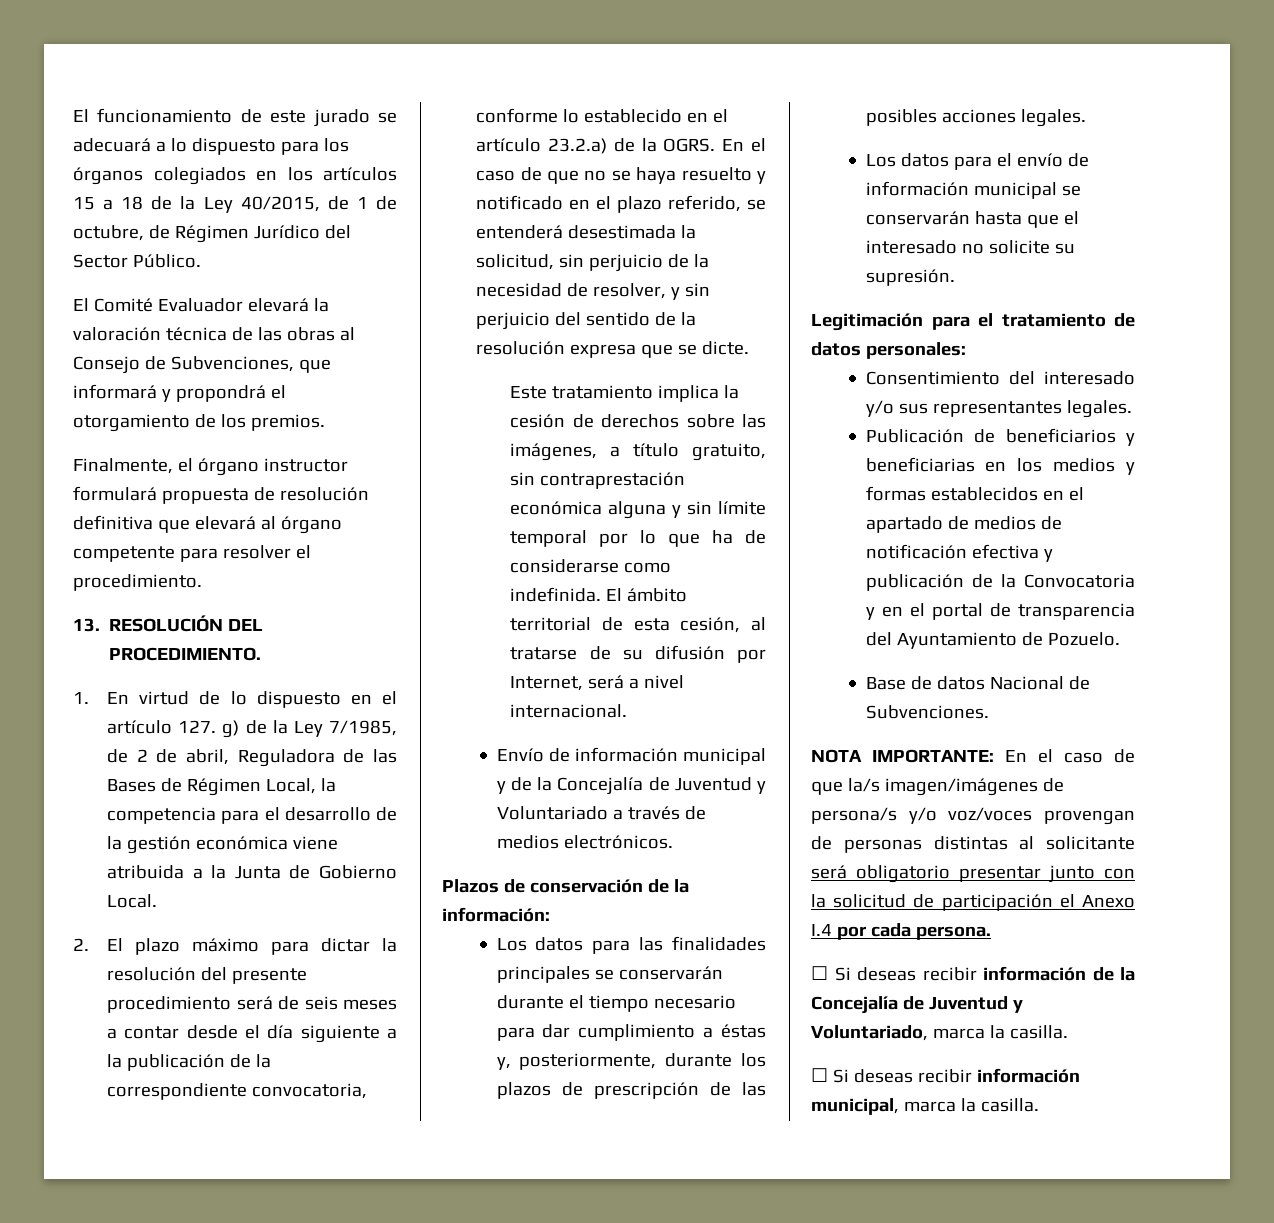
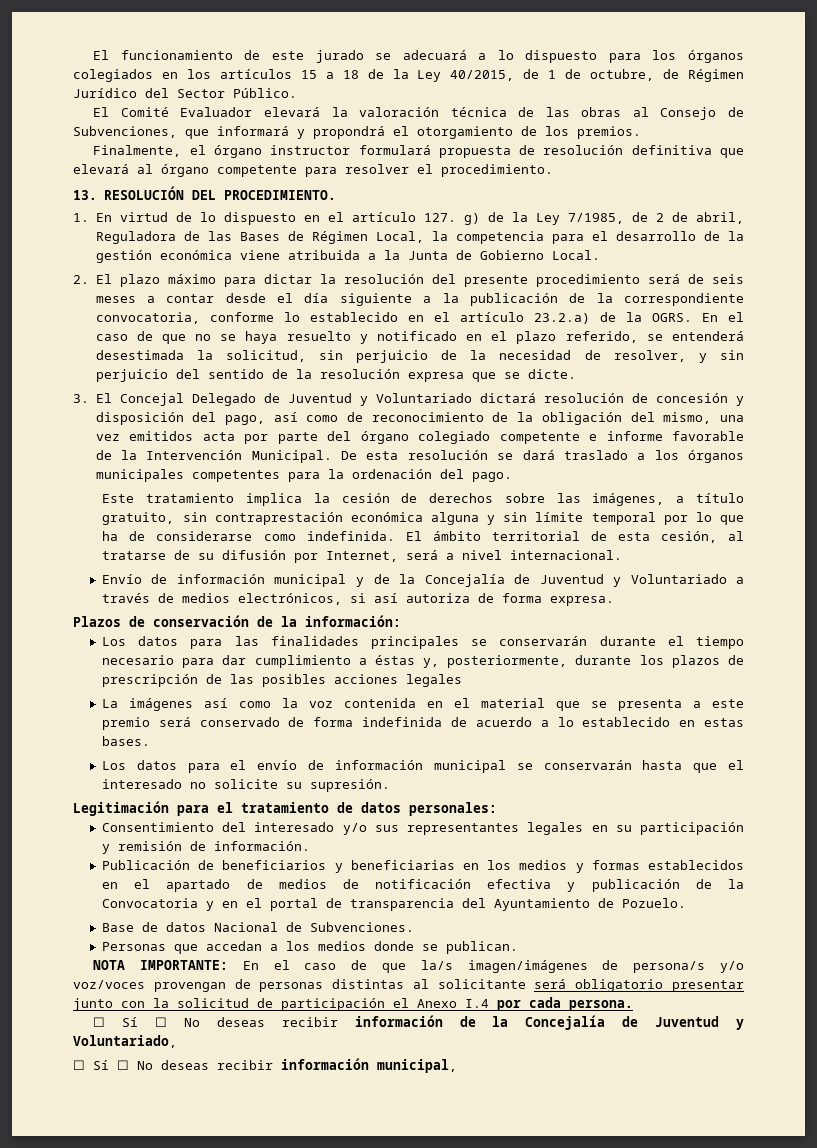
+ 3. El Concejal Delegado de Juventud y Voluntariado dictará resolución de concesión y disposición del pago, así como de reconocimiento de la obligación del mismo, una vez emitidos acta por parte del órgano colegiado competente e informe favorable de la Intervención Municipal. De esta resolución se dará traslado a los órganos municipales competentes para la ordenación del pago.
- Envío de información municipal y de la Concejalía de Juventud y Voluntariado a través de medios electrónicos.
+ Envío de información municipal y de la Concejalía de Juventud y Voluntariado a través de medios electrónicos, si así autoriza de forma expresa.
- Los datos para las finalidades principales se conservarán durante el tiempo necesario para dar cumplimiento a éstas y, posteriormente, durante los plazos de prescripción de las posibles acciones legales.
+ Los datos para las finalidades principales se conservarán durante el tiempo necesario para dar cumplimiento a éstas y, posteriormente, durante los plazos de prescripción de las posibles acciones legales
+ La imágenes así como la voz contenida en el material que se presenta a este premio será conservado de forma indefinida de acuerdo a lo establecido en estas bases.
- Consentimiento del interesado y/o sus representantes legales.
+ Consentimiento del interesado y/o sus representantes legales en su participación y remisión de información.
+ Personas que accedan a los medios donde se publican.
- ☐ Si deseas recibir información de la Concejalía de Juventud y Voluntariado, marca la casilla.
- ☐ Si deseas recibir información municipal, marca la casilla.
+ ☐ Sí ☐ No deseas recibir información de la Concejalía de Juventud y Voluntariado,
+ ☐ Sí ☐ No deseas recibir información municipal,

